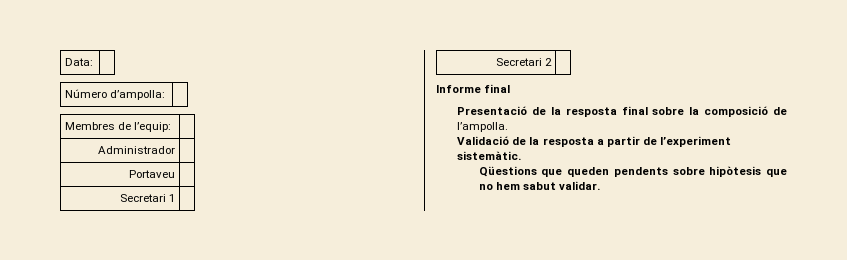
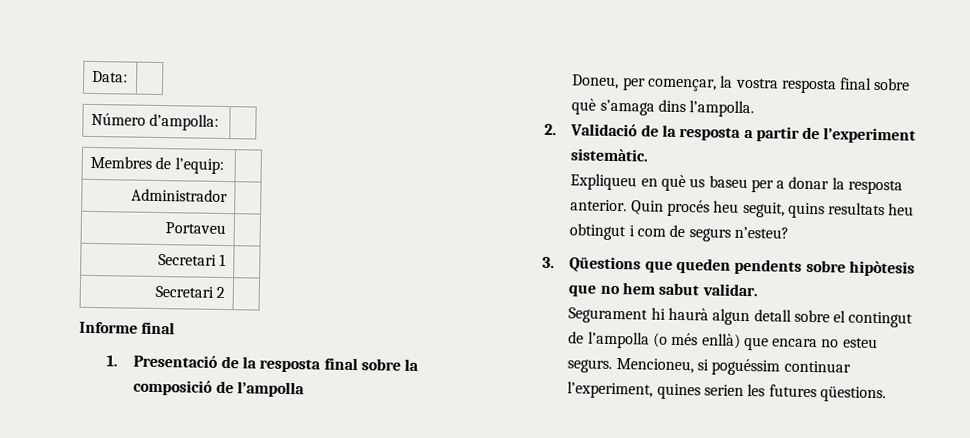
- Presentació de la resposta final sobre la composició de l’ampolla.
+ 1. Presentació de la resposta final sobre la composició de l’ampolla
+ Doneu, per començar, la vostra resposta final sobre què s’amaga dins l’ampolla.
- Validació de la resposta a partir de l’experiment sistemàtic.
+ 2. Validació de la resposta a partir de l’experiment sistemàtic.
- Qüestions que queden pendents sobre hipòtesis que no hem sabut validar.
+ Expliqueu en què us baseu per a donar la resposta anterior. Quin procés heu seguit, quins resultats heu obtingut i com de segurs n’esteu?
+ 3. Qüestions que queden pendents sobre hipòtesis que no hem sabut validar.
+ Segurament hi haurà algun detall sobre el contingut de l’ampolla (o més enllà) que encara no esteu segurs. Mencioneu, si poguéssim continuar l’experiment, quines serien les futures qüestions.

